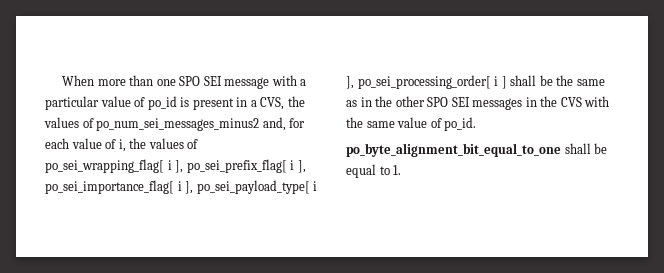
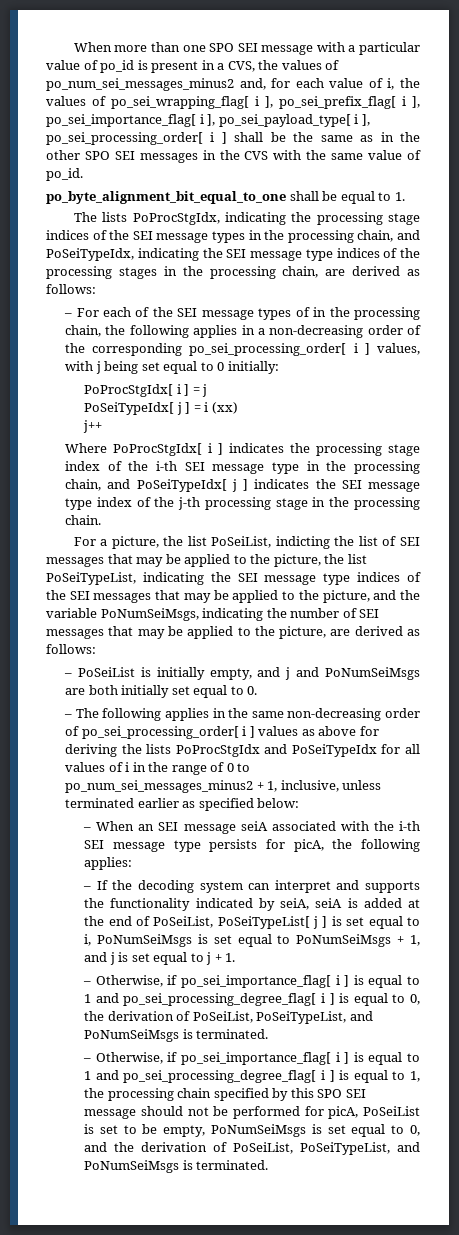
+ The lists PoProcStgIdx, indicating the processing stage indices of the SEI message types in the processing chain, and PoSeiTypeIdx, indicating the SEI message type indices of the processing stages in the processing chain, are derived as follows:
+ – For each of the SEI message types of in the processing chain, the following applies in a non-decreasing order of the corresponding po_sei_processing_order[ i ] values, with j being set equal to 0 initially:
+ PoProcStgIdx[ i ] = j
+ PoSeiTypeIdx[ j ] = i (xx)
+ j++
+ Where PoProcStgIdx[ i ] indicates the processing stage index of the i-th SEI message type in the processing chain, and PoSeiTypeIdx[ j ] indicates the SEI message type index of the j-th processing stage in the processing chain.
+ For a picture, the list PoSeiList, indicting the list of SEI messages that may be applied to the picture, the list PoSeiTypeList, indicating the SEI message type indices of the SEI messages that may be applied to the picture, and the variable PoNumSeiMsgs, indicating the number of SEI messages that may be applied to the picture, are derived as follows:
+ – PoSeiList is initially empty, and j and PoNumSeiMsgs are both initially set equal to 0.
+ – The following applies in the same non-decreasing order of po_sei_processing_order[ i ] values as above for deriving the lists PoProcStgIdx and PoSeiTypeIdx for all values of i in the range of 0 to po_num_sei_messages_minus2 + 1, inclusive, unless terminated earlier as specified below:
+ – When an SEI message seiA associated with the i-th SEI message type persists for picA, the following applies:
+ – If the decoding system can interpret and supports the functionality indicated by seiA, seiA is added at the end of PoSeiList, PoSeiTypeList[ j ] is set equal to i, PoNumSeiMsgs is set equal to PoNumSeiMsgs + 1, and j is set equal to j + 1.
+ – Otherwise, if po_sei_importance_flag[ i ] is equal to 1 and po_sei_processing_degree_flag[ i ] is equal to 0, the derivation of PoSeiList, PoSeiTypeList, and PoNumSeiMsgs is terminated.
+ – Otherwise, if po_sei_importance_flag[ i ] is equal to 1 and po_sei_processing_degree_flag[ i ] is equal to 1, the processing chain specified by this SPO SEI message should not be performed for picA, PoSeiList is set to be empty, PoNumSeiMsgs is set equal to 0, and the derivation of PoSeiList, PoSeiTypeList, and PoNumSeiMsgs is terminated.

